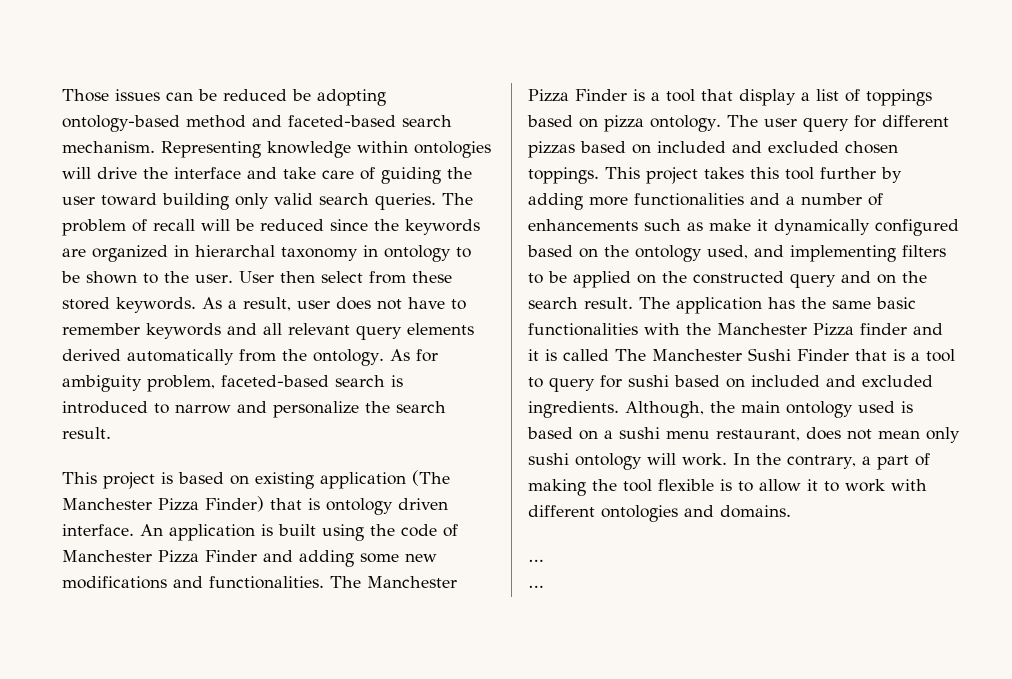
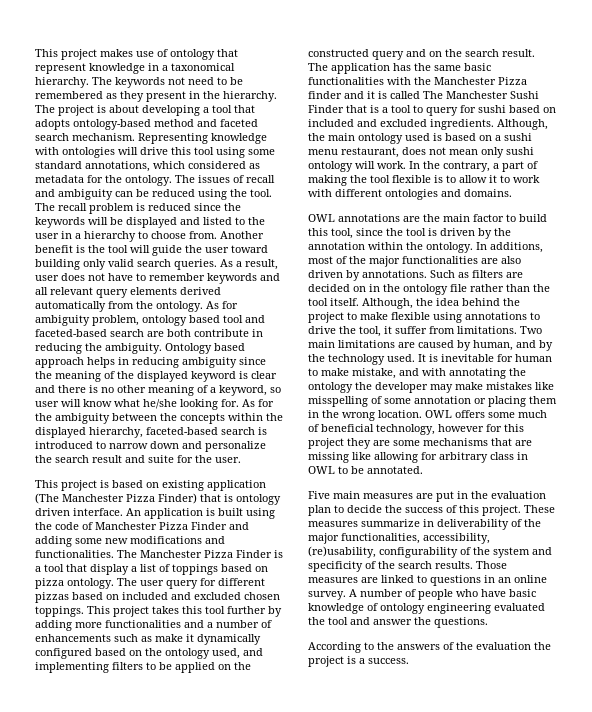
- Those issues can be reduced be adopting ontology-based method and faceted-based search mechanism.
+ This project makes use of ontology that represent knowledge in a taxonomical hierarchy. The keywords not need to be remembered as they present in the hierarchy. The project is about developing a tool that adopts ontology-based method and faceted search mechanism.
- Representing knowledge within ontologies will drive the interface and take care of guiding the user toward building only valid search queries.
+ Representing knowledge with ontologies will drive this tool using some standard annotations, which considered as metadata for the ontology. The issues of recall and ambiguity can be reduced using the tool. The recall problem is reduced since the keywords will be displayed and listed to the user in a hierarchy to choose from. Another benefit is the tool will guide the user toward building only valid search queries.
- The problem of recall will be reduced since the keywords are organized in hierarchal taxonomy in ontology to be shown to the user. User then select from these stored keywords.
- As for ambiguity problem, faceted-based search is introduced to narrow and personalize the search result.
+ As for ambiguity problem, ontology based tool and faceted-based search are both contribute in reducing the ambiguity. Ontology based approach helps in reducing ambiguity since the meaning of the displayed keyword is clear and there is no other meaning of a keyword, so user will know what he/she looking for. As for the ambiguity between the concepts within the displayed hierarchy, faceted-based search is introduced to narrow down and personalize the search result and suite for the user.
  In the contrary, a part of making the tool flexible is to allow it to work with different ontologies and domains.
- …
- …
+ OWL annotations are the main factor to build this tool, since the tool is driven by the annotation within the ontology. In additions, most of the major functionalities are also driven by annotations. Such as filters are decided on in the ontology file rather than the tool itself. Although, the idea behind the project to make flexible using annotations to drive the tool, it suffer from limitations. Two main limitations are caused by human, and by the technology used. It is inevitable for human to make mistake, and with annotating the ontology the developer may make mistakes like misspelling of some annotation or placing them in the wrong location. OWL offers some much of beneficial technology, however for this project they are some mechanisms that are missing like allowing for arbitrary class in OWL to be annotated.
+ Five main measures are put in the evaluation plan to decide the success of this project. These measures summarize in deliverability of the major functionalities, accessibility, (re)usability, configurability of the system and specificity of the search results. Those measures are linked to questions in an online survey. A number of people who have basic knowledge of ontology engineering evaluated the tool and answer the questions.
+ According to the answers of the evaluation the project is a success.

